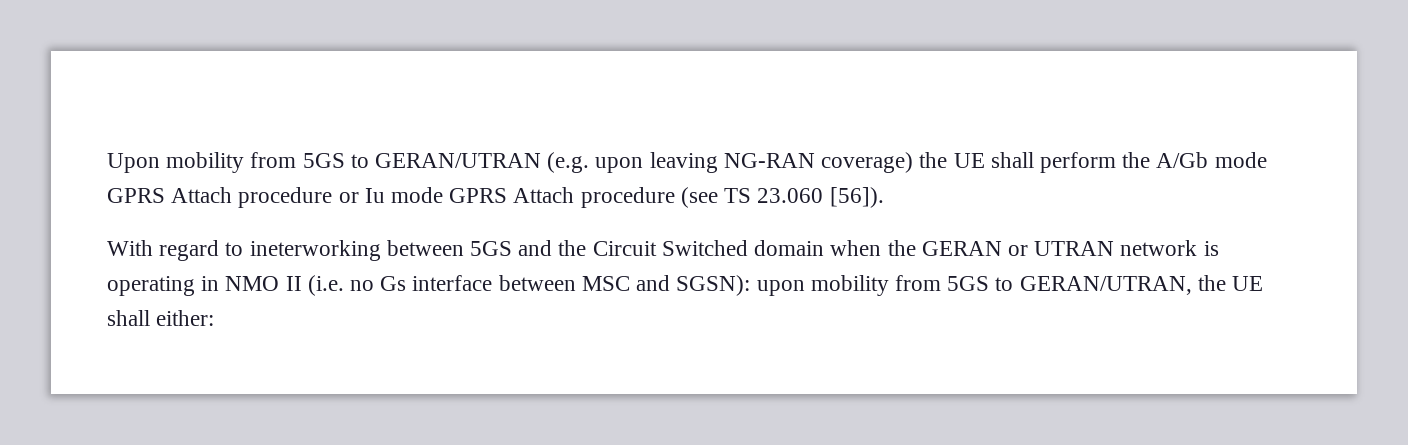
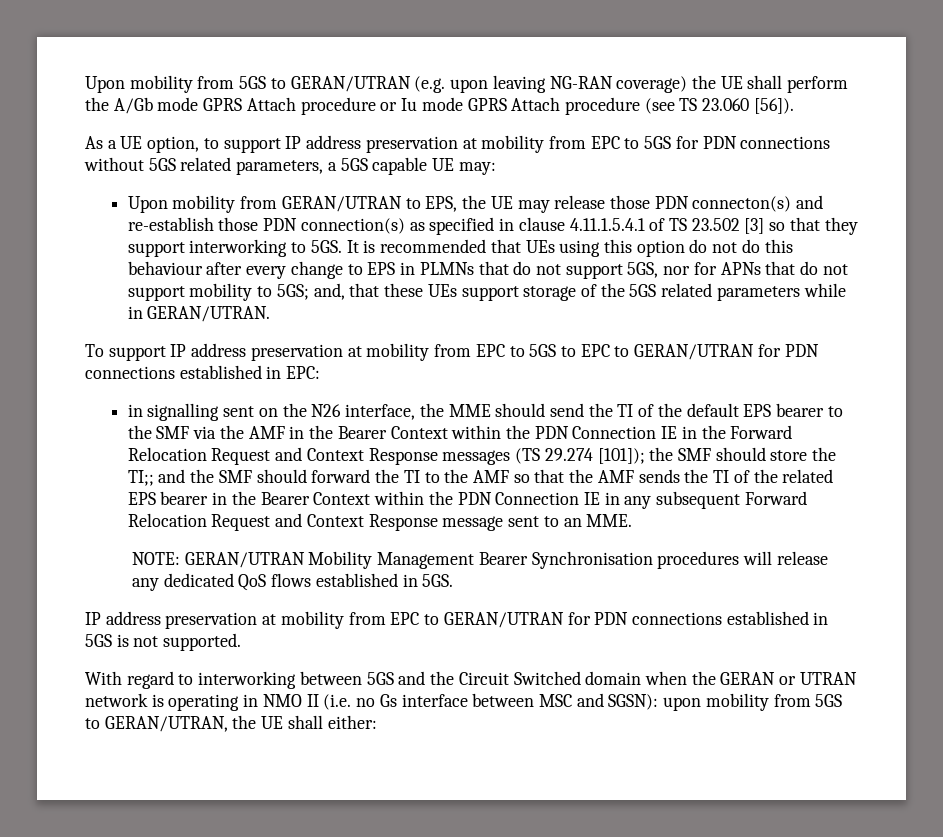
+ As a UE option, to support IP address preservation at mobility from EPC to 5GS for PDN connections without 5GS related parameters, a 5GS capable UE may:
+ Upon mobility from GERAN/UTRAN to EPS, the UE may release those PDN connecton(s) and re-establish those PDN connection(s) as specified in clause 4.11.1.5.4.1 of TS 23.502 [3] so that they support interworking to 5GS. It is recommended that UEs using this option do not do this behaviour after every change to EPS in PLMNs that do not support 5GS, nor for APNs that do not support mobility to 5GS; and, that these UEs support storage of the 5GS related parameters while in GERAN/UTRAN.
+ To support IP address preservation at mobility from EPC to 5GS to EPC to GERAN/UTRAN for PDN connections established in EPC:
+ in signalling sent on the N26 interface, the MME should send the TI of the default EPS bearer to the SMF via the AMF in the Bearer Context within the PDN Connection IE in the Forward Relocation Request and Context Response messages (TS 29.274 [101]); the SMF should store the TI;; and the SMF should forward the TI to the AMF so that the AMF sends the TI of the related EPS bearer in the Bearer Context within the PDN Connection IE in any subsequent Forward Relocation Request and Context Response message sent to an MME.
+ NOTE: GERAN/UTRAN Mobility Management Bearer Synchronisation procedures will release any dedicated QoS flows established in 5GS.
+ IP address preservation at mobility from EPC to GERAN/UTRAN for PDN connections established in 5GS is not supported.
- With regard to ineterworking between 5GS and the Circuit Switched domain when the GERAN or UTRAN network is operating in NMO II (i.e. no Gs interface between MSC and SGSN): upon mobility from 5GS to GERAN/UTRAN, the UE shall either:
+ With regard to interworking between 5GS and the Circuit Switched domain when the GERAN or UTRAN network is operating in NMO II (i.e. no Gs interface between MSC and SGSN): upon mobility from 5GS to GERAN/UTRAN, the UE shall either:

